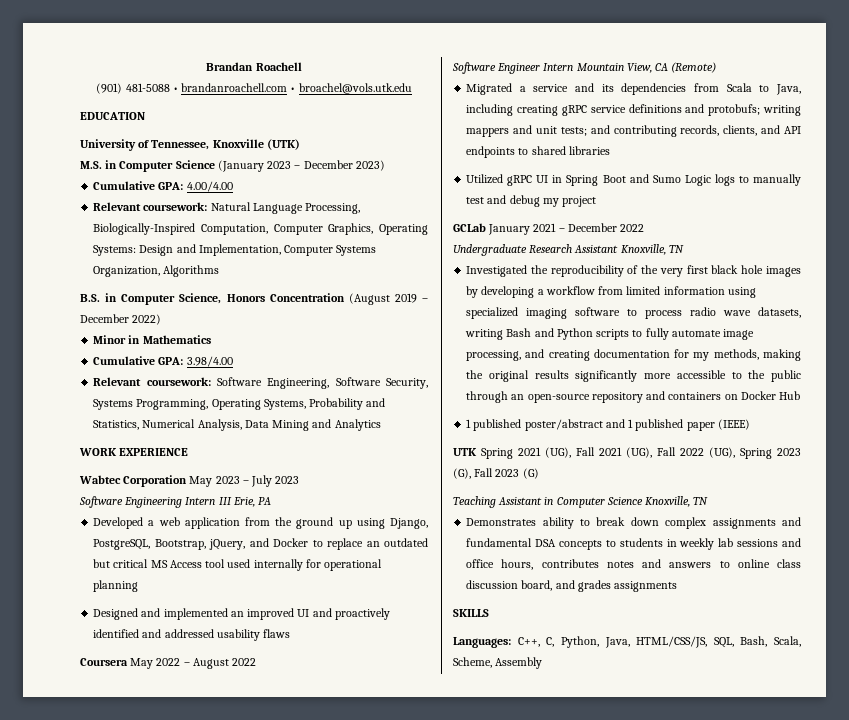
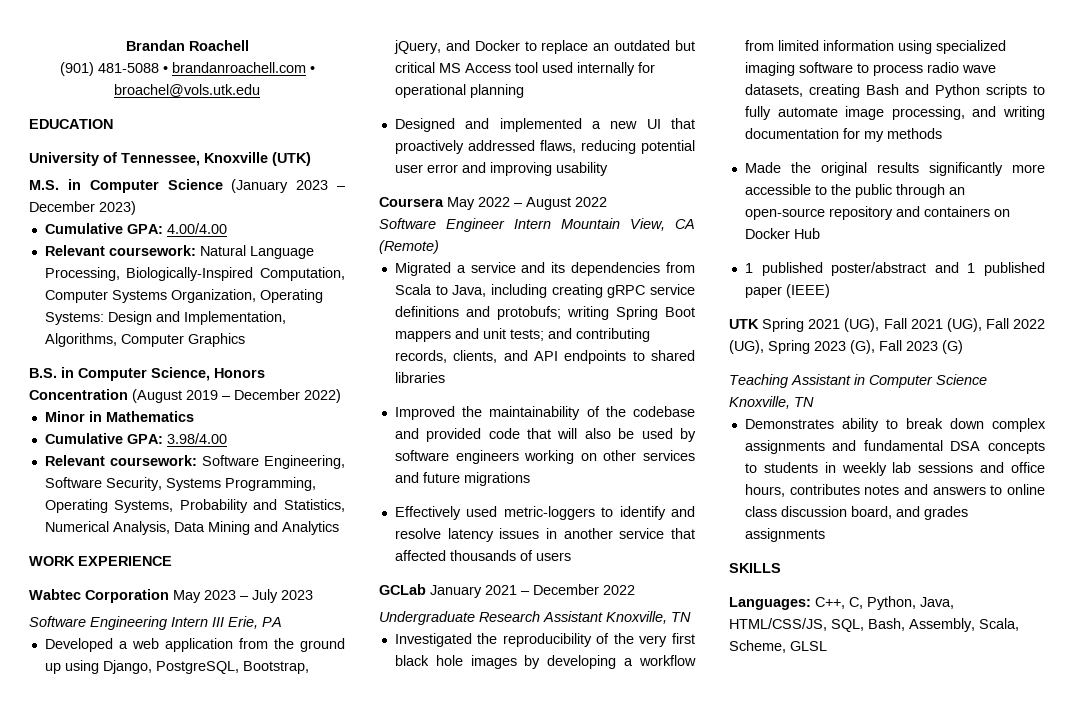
- Relevant coursework: Natural Language Processing, Biologically-Inspired Computation, Computer Graphics, Operating Systems: Design and Implementation, Computer Systems Organization, Algorithms
+ Relevant coursework: Natural Language Processing, Biologically-Inspired Computation, Computer Systems Organization, Operating Systems: Design and Implementation, Algorithms, Computer Graphics
- Designed and implemented an improved UI and proactively identified and addressed usability flaws
+ Designed and implemented a new UI that proactively addressed flaws, reducing potential user error and improving usability
- Migrated a service and its dependencies from Scala to Java, including creating gRPC service definitions and protobufs; writing mappers and unit tests; and contributing records, clients, and API endpoints to shared libraries
+ Migrated a service and its dependencies from Scala to Java, including creating gRPC service definitions and protobufs; writing Spring Boot mappers and unit tests; and contributing records, clients, and API endpoints to shared libraries
- Utilized gRPC UI in Spring Boot and Sumo Logic logs to manually test and debug my project
+ Improved the maintainability of the codebase and provided code that will also be used by software engineers working on other services and future migrations
+ Effectively used metric-loggers to identify and resolve latency issues in another service that affected thousands of users
- Investigated the reproducibility of the very first black hole images by developing a workflow from limited information using specialized imaging software to process radio wave datasets, writing Bash and Python scripts to fully automate image processing, and creating documentation for my methods, making the original results significantly more accessible to the public through an open-source repository and containers on Docker Hub
+ Investigated the reproducibility of the very first black hole images by developing a workflow from limited information using specialized imaging software to process radio wave datasets, creating Bash and Python scripts to fully automate image processing, and writing documentation for my methods
+ Made the original results significantly more accessible to the public through an open-source repository and containers on Docker Hub
- Languages: C++, C, Python, Java, HTML/CSS/JS, SQL, Bash, Scala, Scheme, Assembly
+ Languages: C++, C, Python, Java, HTML/CSS/JS, SQL, Bash, Assembly, Scala, Scheme, GLSL

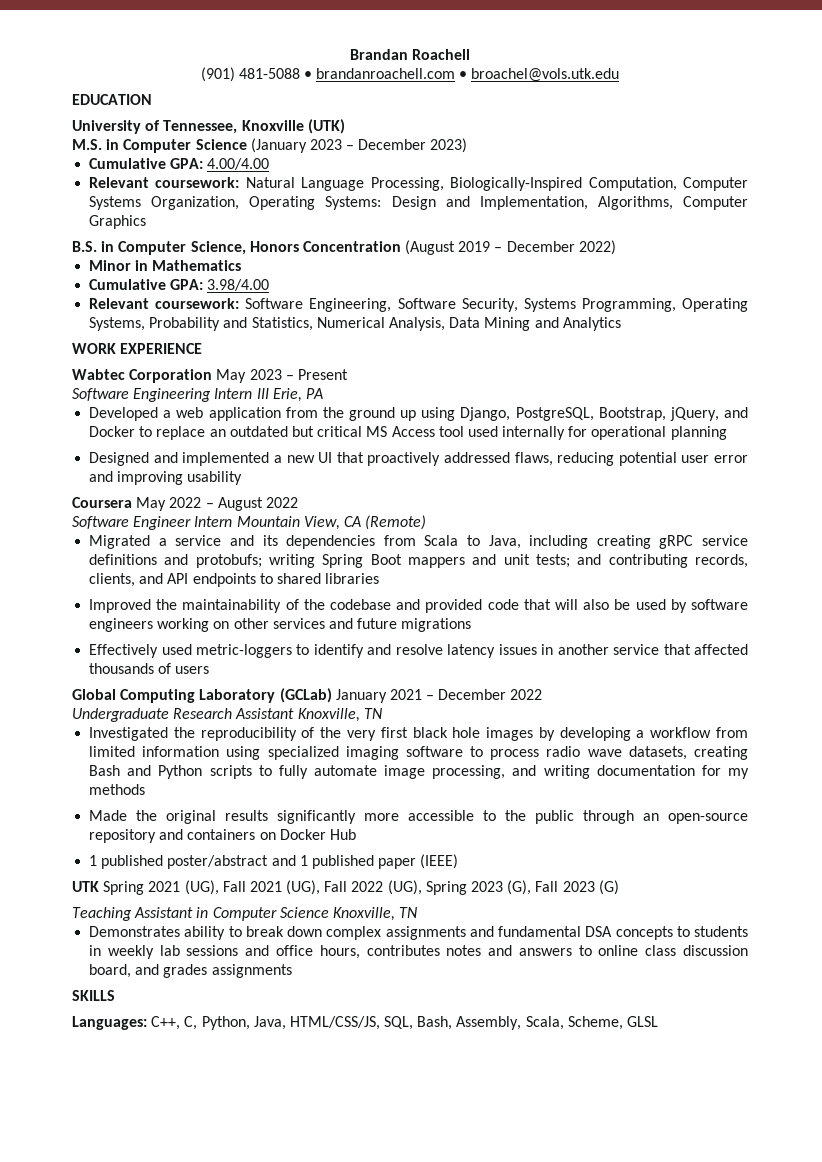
- Wabtec Corporation May 2023 – July 2023
+ Wabtec Corporation May 2023 – Present
- GCLab January 2021 – December 2022
+ Global Computing Laboratory (GCLab) January 2021 – December 2022

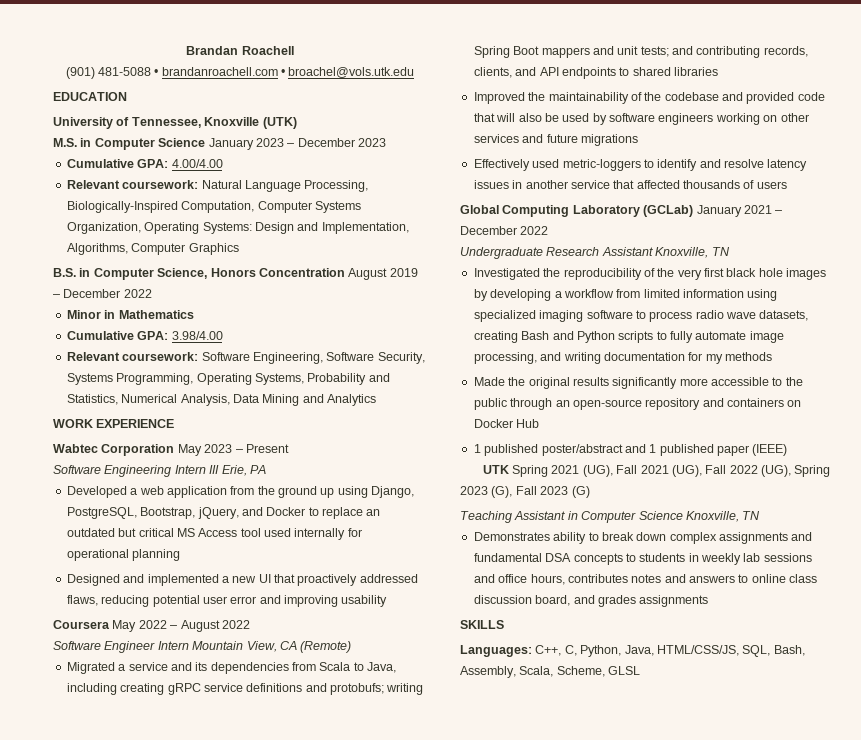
- M.S. in Computer Science (January 2023 – December 2023)
+ M.S. in Computer Science January 2023 – December 2023
- B.S. in Computer Science, Honors Concentration (August 2019 – December 2022)
+ B.S. in Computer Science, Honors Concentration August 2019 – December 2022

